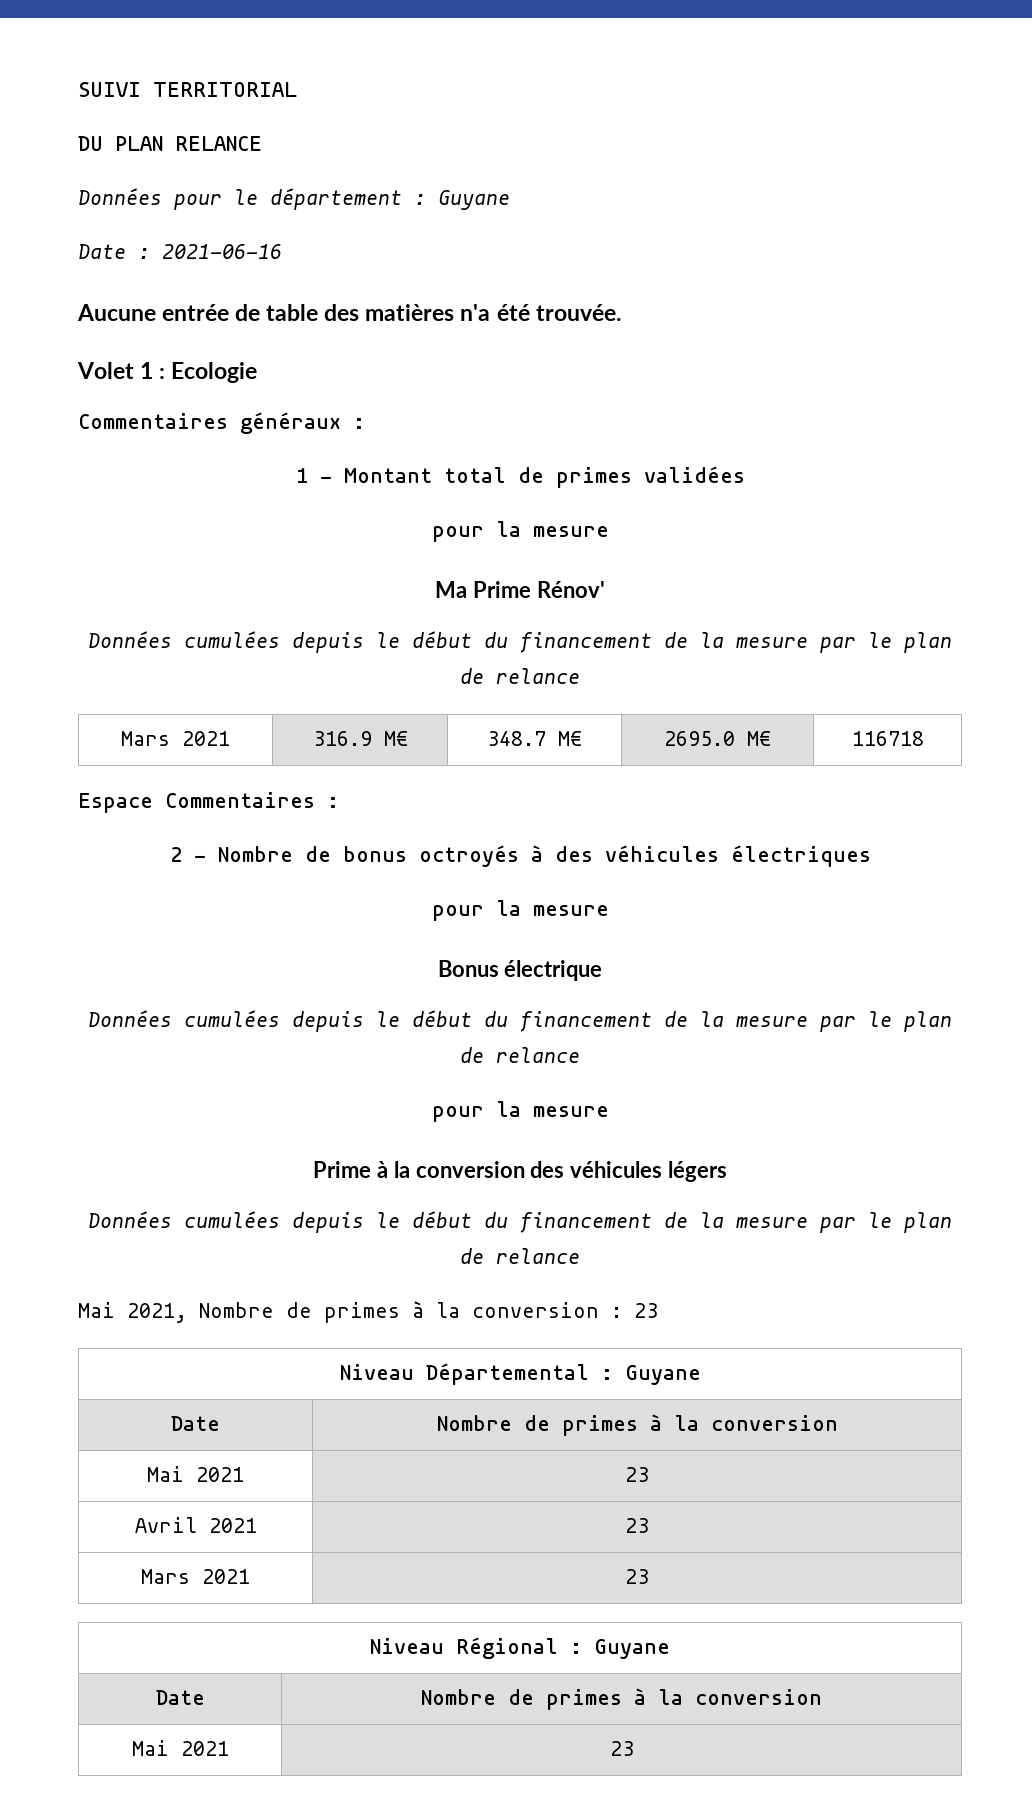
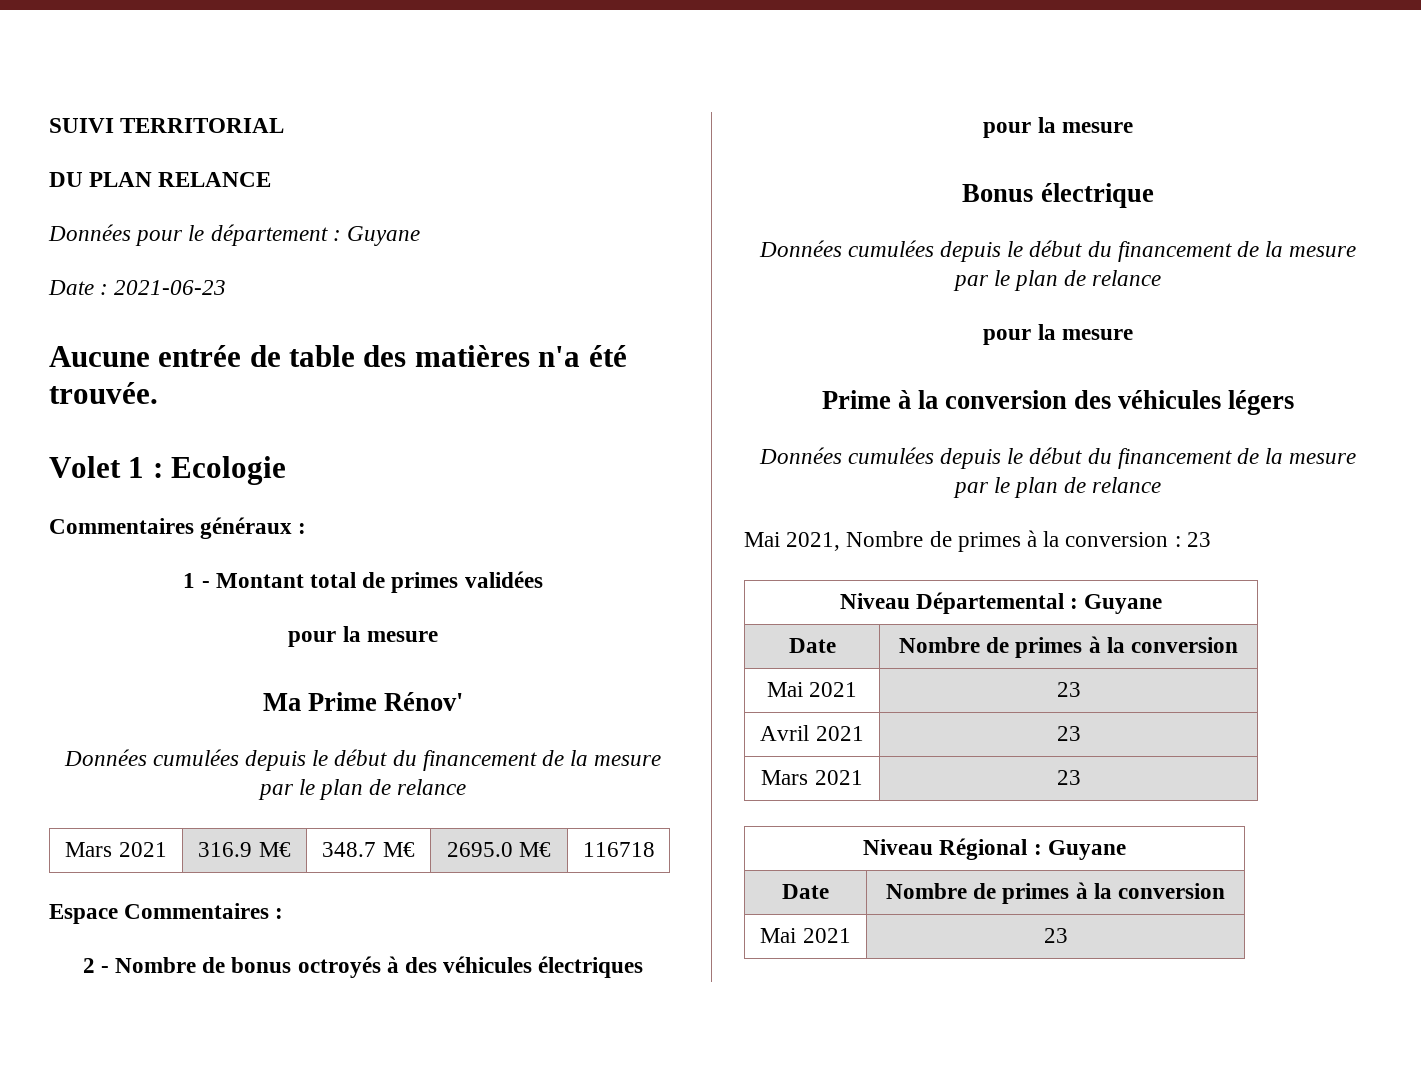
- Date : 2021-06-16
+ Date : 2021-06-23

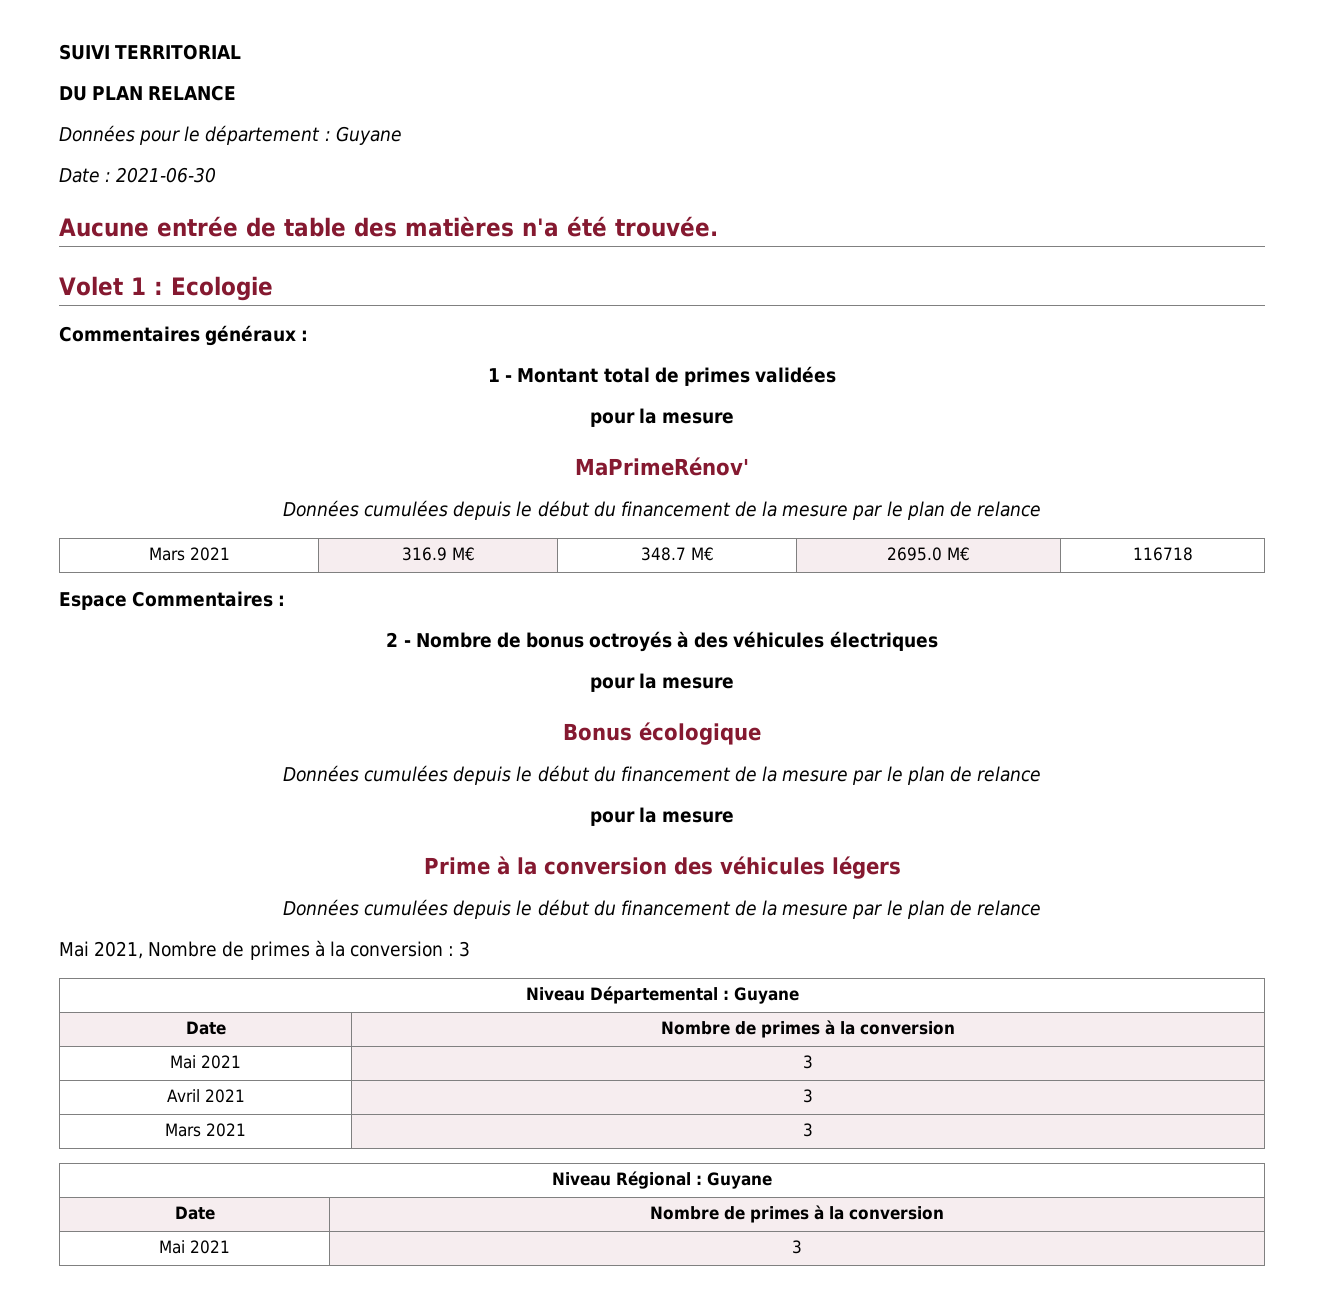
- Date : 2021-06-23
+ Date : 2021-06-30
- Ma Prime Rénov'
+ MaPrimeRénov'
- Bonus électrique
+ Bonus écologique
- Mai 2021, Nombre de primes à la conversion : 23
+ Mai 2021, Nombre de primes à la conversion : 3
  Niveau Départemental : Guyane
  Date | Nombre de primes à la conversion
- Mai 2021 | 23
+ Mai 2021 | 3
- Avril 2021 | 23
- Mars 2021 | 23
+ Avril 2021 | 3
+ Mars 2021 | 3
  Niveau Régional : Guyane
  Date | Nombre de primes à la conversion
- Mai 2021 | 23
+ Mai 2021 | 3

